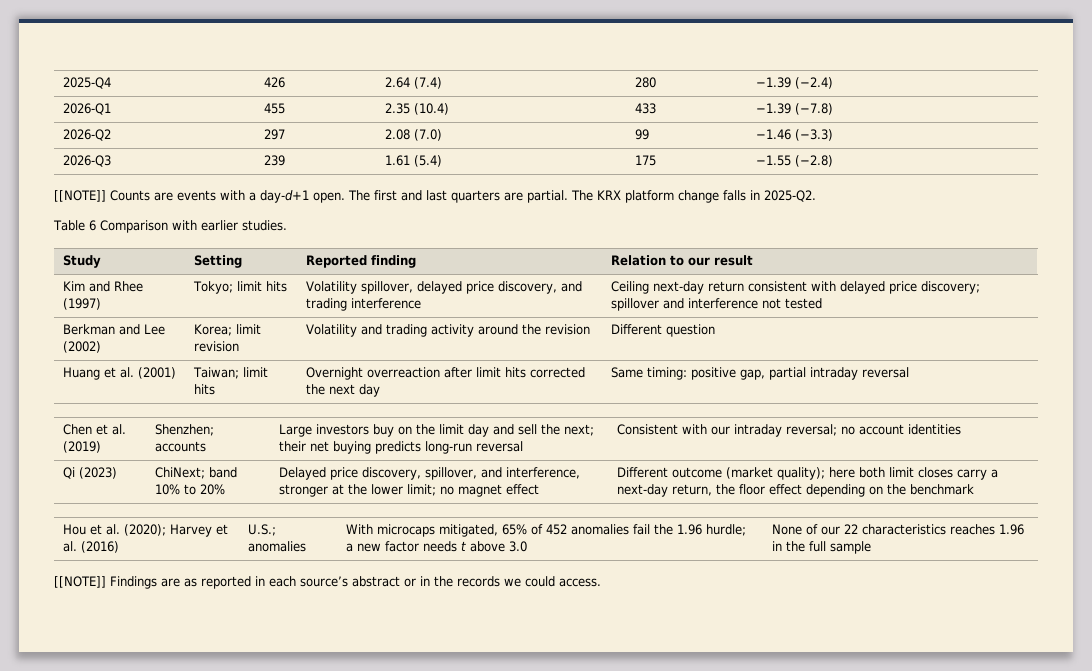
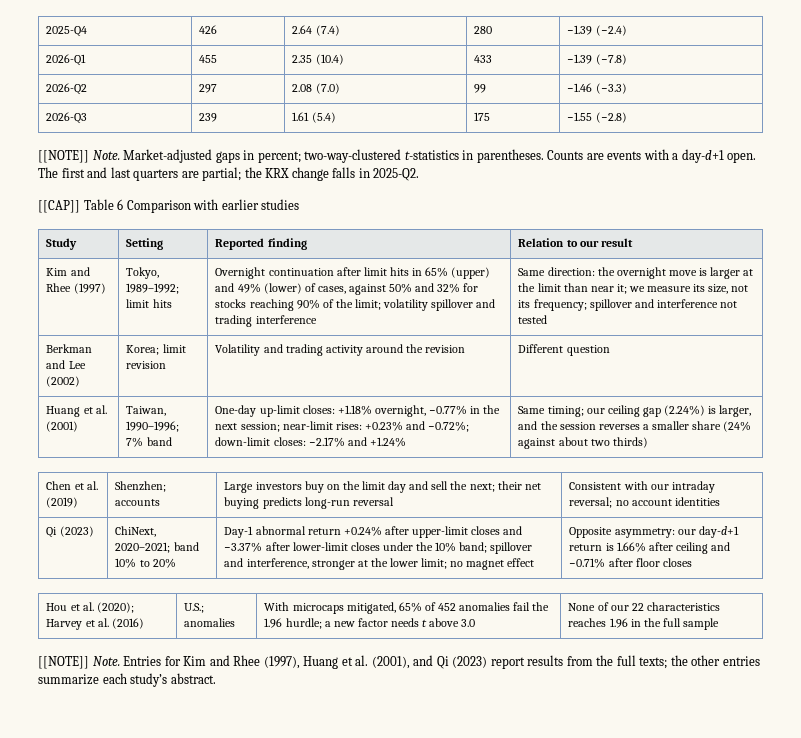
- [[NOTE]] Counts are events with a day-d+1 open.
+ [[NOTE]] Note. Market-adjusted gaps in percent; two-way-clustered t-statistics in parentheses. Counts are events with a day-d+1 open.
- The first and last quarters are partial. The KRX platform change falls in 2025-Q2.
+ The first and last quarters are partial; the KRX change falls in 2025-Q2.
- Table 6 Comparison with earlier studies.
+ [[CAP]] Table 6 Comparison with earlier studies
- Tokyo; limit hits | Volatility spillover, delayed price discovery, and trading interference | Ceiling next-day return consistent with delayed price discovery; spillover and interference not tested
+ Tokyo, 1989–1992; limit hits | Overnight continuation after limit hits in 65% (upper) and 49% (lower) of cases, against 50% and 32% for stocks reaching 90% of the limit; volatility spillover and trading interference | Same direction: the overnight move is larger at the limit than near it; we measure its size, not its frequency; spillover and interference not tested
- Taiwan; limit hits | Overnight overreaction after limit hits corrected the next day | Same timing: positive gap, partial intraday reversal
+ Taiwan, 1990–1996; 7% band | One-day up-limit closes: +1.18% overnight, −0.77% in the next session; near-limit rises: +0.23% and −0.72%; down-limit closes: −2.17% and +1.24% | Same timing; our ceiling gap (2.24%) is larger, and the session reverses a smaller share (24% against about two thirds)
- ChiNext; band 10% to 20%
+ ChiNext, 2020–2021; band 10% to 20%
- Delayed price discovery, spillover, and interference, stronger at the lower limit; no magnet effect
+ Day-1 abnormal return +0.24% after upper-limit closes and −3.37% after lower-limit closes under the 10% band; spillover and interference, stronger at the lower limit; no magnet effect
- Different outcome (market quality); here both limit closes carry a next-day return, the floor effect depending on the benchmark
+ Opposite asymmetry: our day-d+1 return is 1.66% after ceiling and −0.71% after floor closes
- [[NOTE]] Findings are as reported in each source’s abstract or in the records we could access.
+ [[NOTE]] Note. Entries for Kim and Rhee (1997), Huang et al. (2001), and Qi (2023) report results from the full texts; the other entries summarize each study’s abstract.

